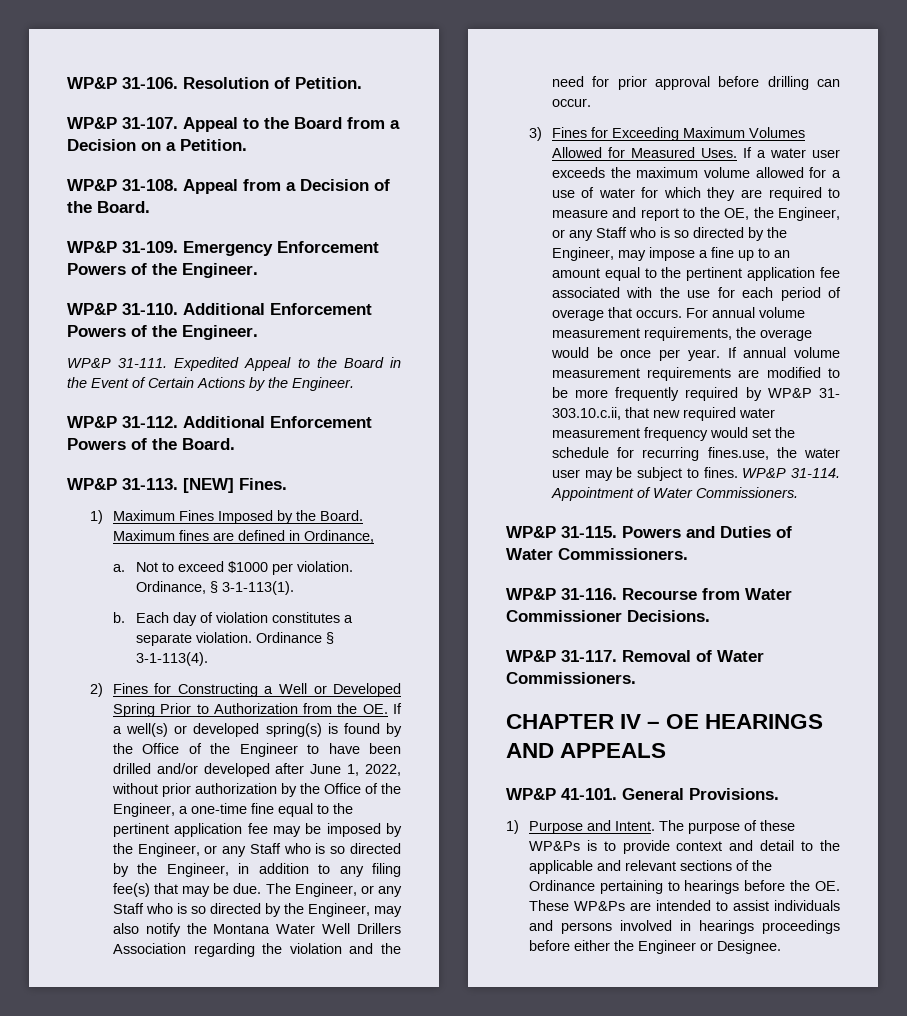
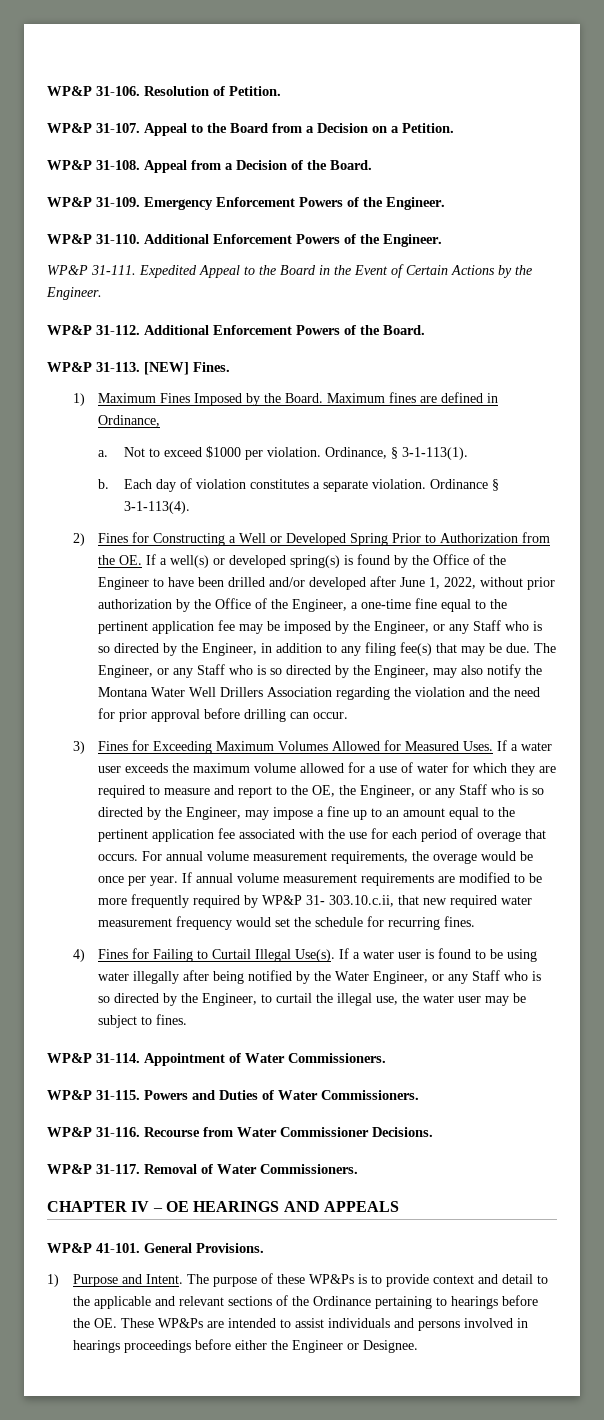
- If annual volume measurement requirements are modified to be more frequently required by WP&P 31- 303.10.c.ii, that new required water measurement frequency would set the schedule for recurring fines.use, the water user may be subject to fines. WP&P 31-114.
+ If annual volume measurement requirements are modified to be more frequently required by WP&P 31- 303.10.c.ii, that new required water measurement frequency would set the schedule for recurring fines.
+ 4) Fines for Failing to Curtail Illegal Use(s). If a water user is found to be using water illegally after being notified by the Water Engineer, or any Staff who is so directed by the Engineer, to curtail the illegal use, the water user may be subject to fines.
+ WP&P 31-114.

